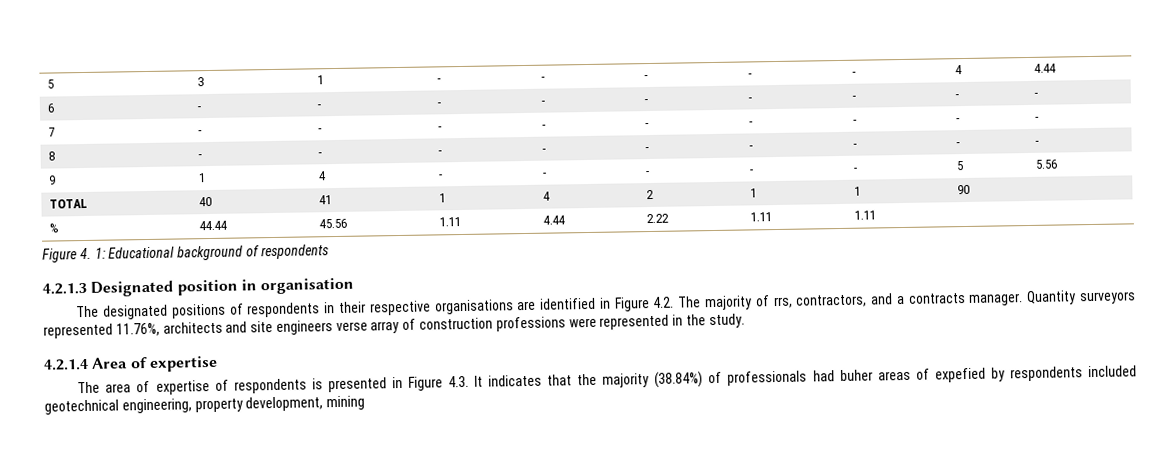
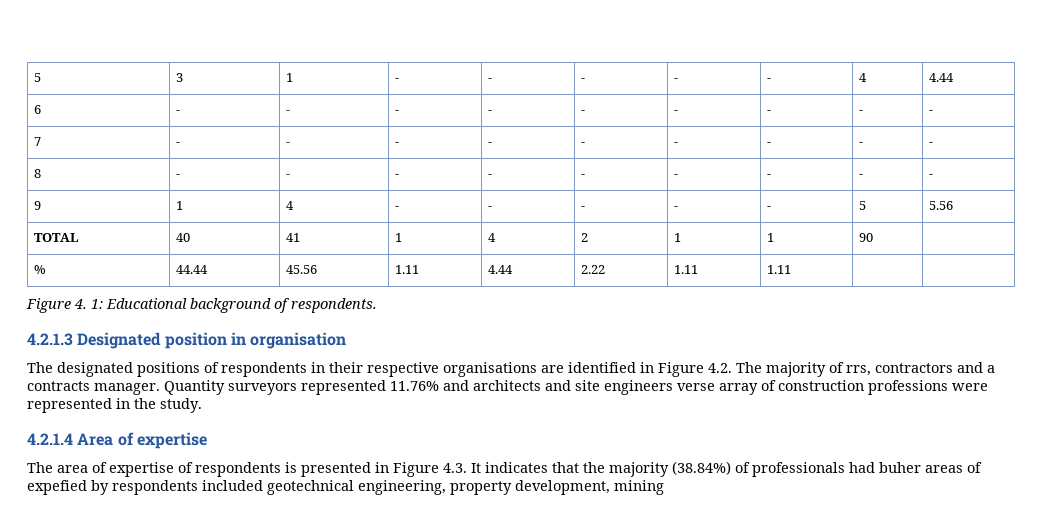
- Figure 4. 1: Educational background of respondents
+ Figure 4. 1: Educational background of respondents.
- The designated positions of respondents in their respective organisations are identified in Figure 4.2. The majority of rrs, contractors, and a contracts manager.
+ The designated positions of respondents in their respective organisations are identified in Figure 4.2. The majority of rrs, contractors and a contracts manager.
- Quantity surveyors represented 11.76%, architects and site engineers verse array of construction professions were represented in the study.
+ Quantity surveyors represented 11.76% and architects and site engineers verse array of construction professions were represented in the study.

